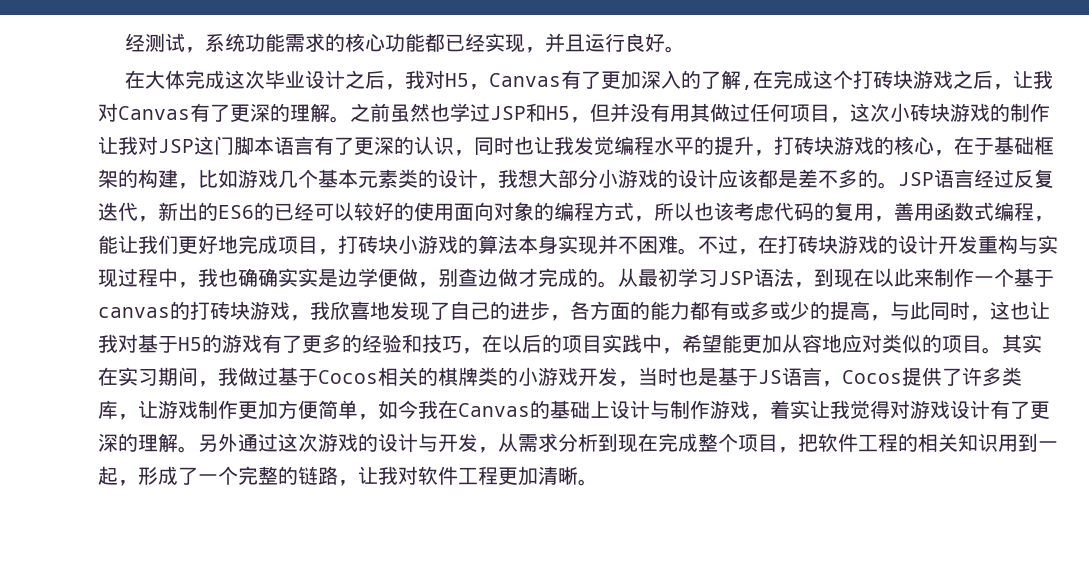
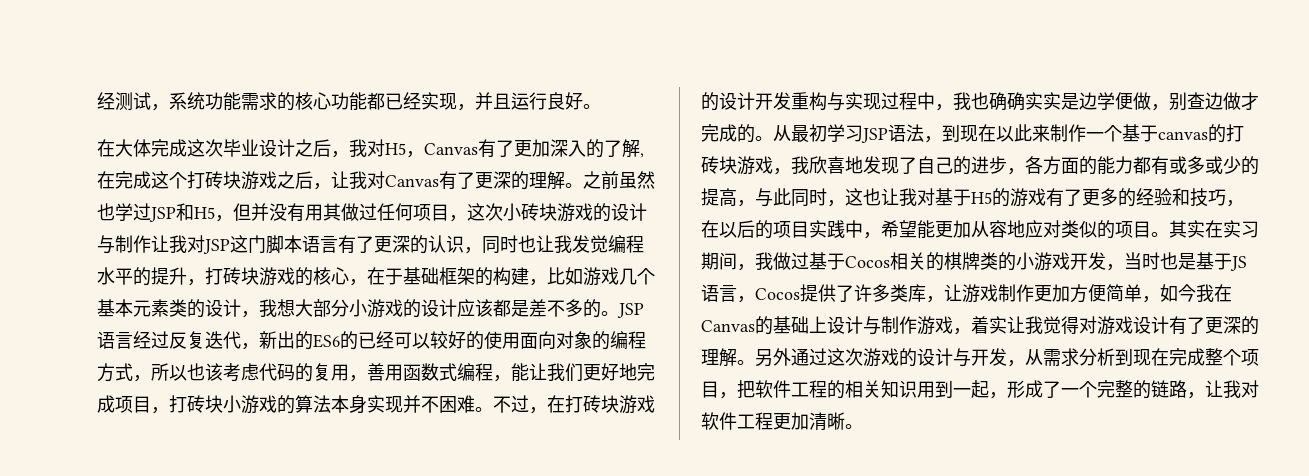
- 之前虽然也学过JSP和H5，但并没有用其做过任何项目，这次小砖块游戏的制作让我对JSP这门脚本语言有了更深的认识，同时也让我发觉编程水平的提升，打砖块游戏的核心，在于基础框架的构建，比如游戏几个基本元素类的设计，我想大部分小游戏的设计应该都是差不多的。
+ 之前虽然也学过JSP和H5，但并没有用其做过任何项目，这次小砖块游戏的设计与制作让我对JSP这门脚本语言有了更深的认识，同时也让我发觉编程水平的提升，打砖块游戏的核心，在于基础框架的构建，比如游戏几个基本元素类的设计，我想大部分小游戏的设计应该都是差不多的。

